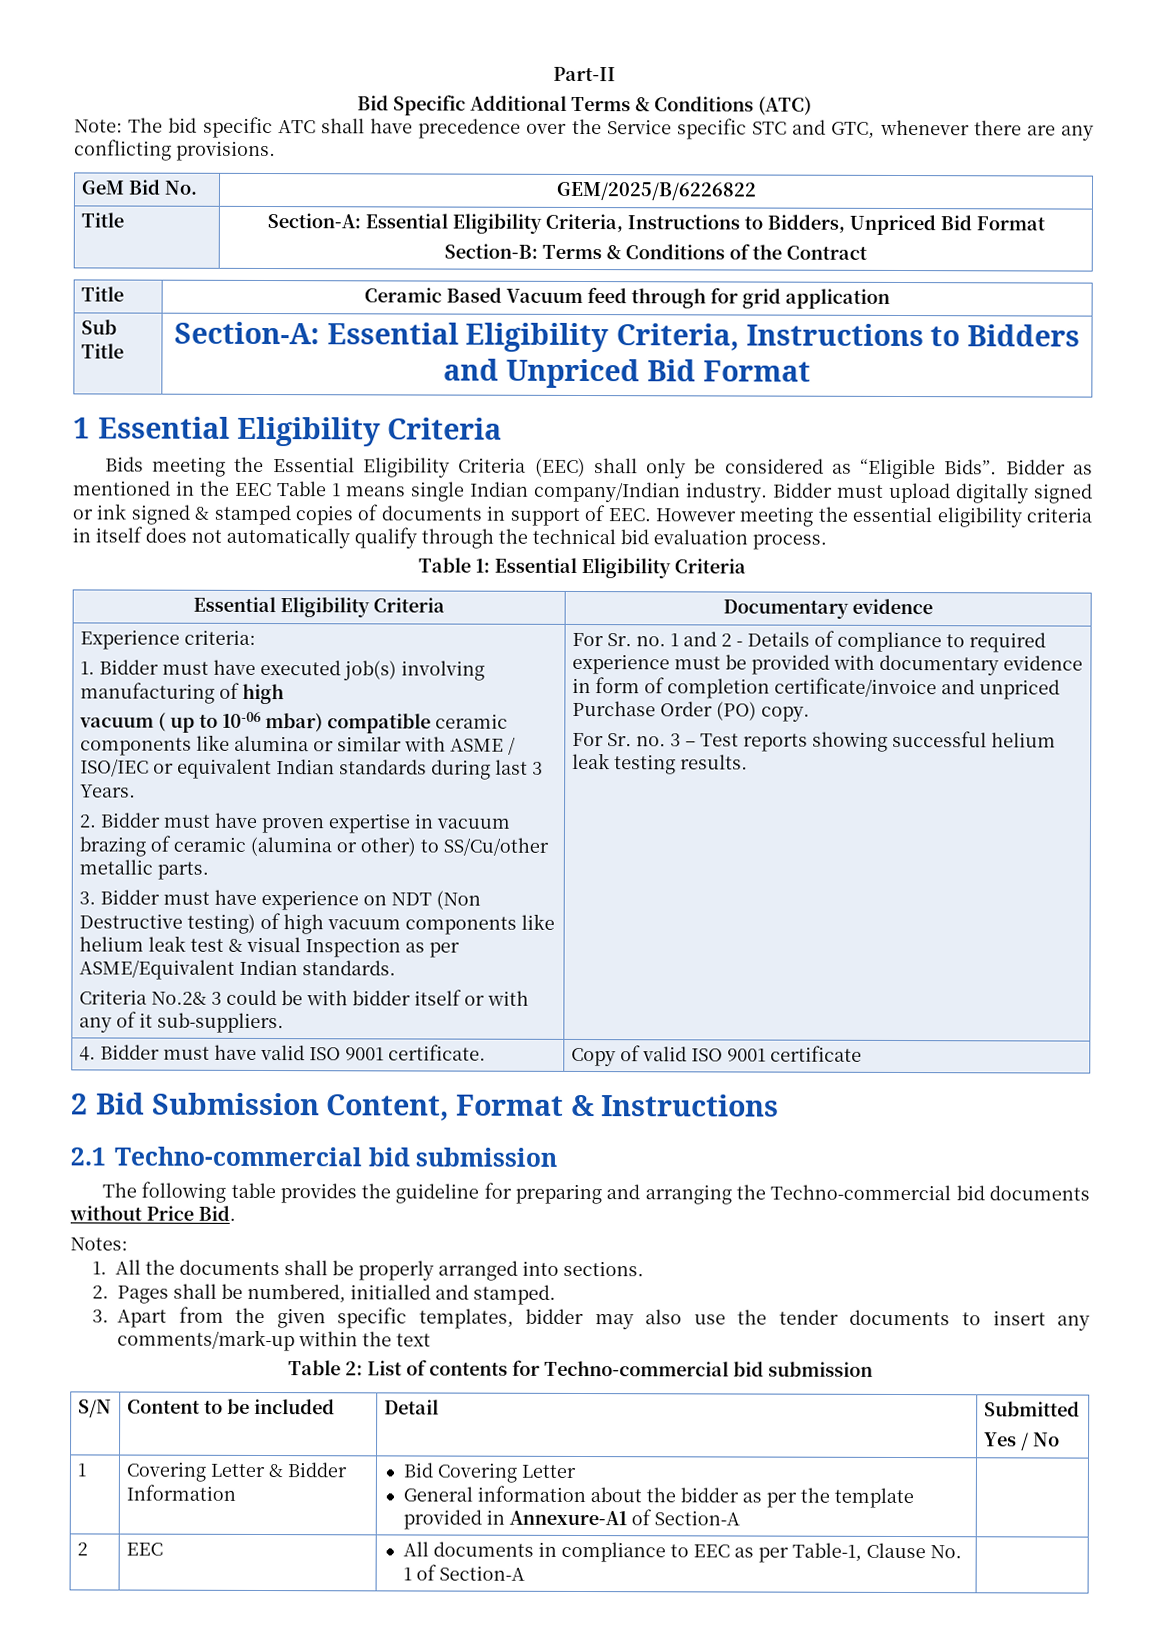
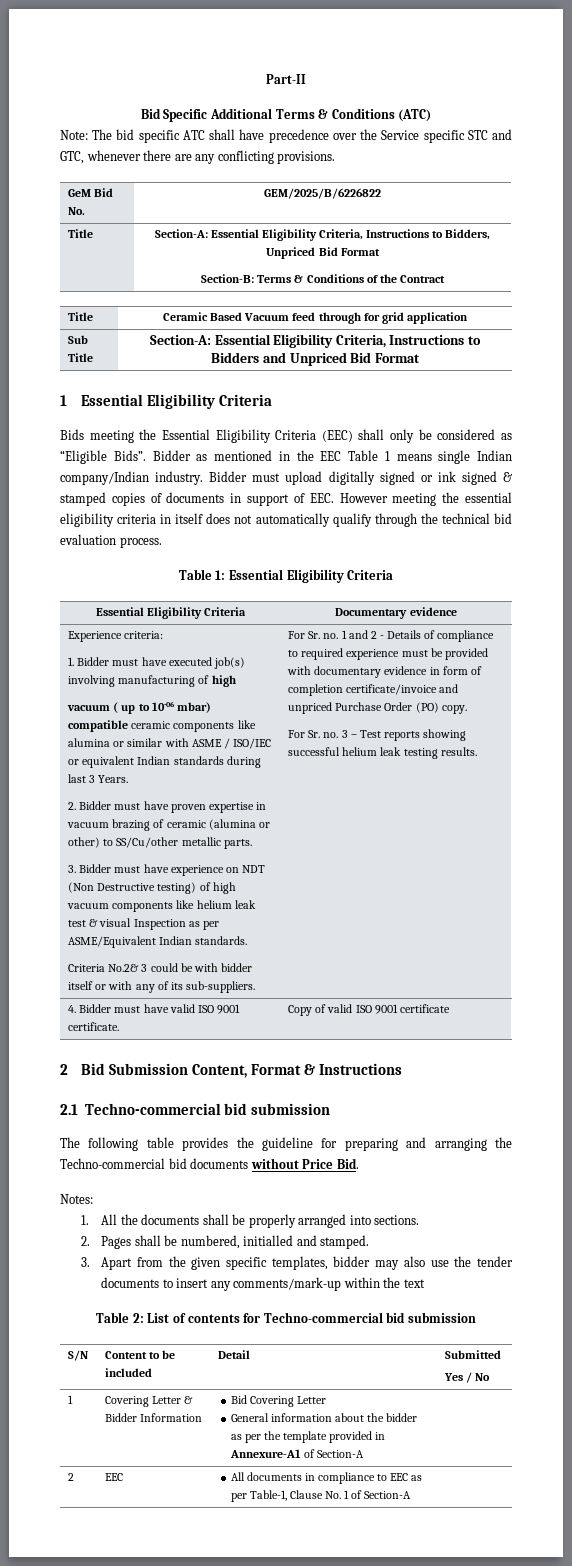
- Criteria No.2& 3 could be with bidder itself or with any of it sub-suppliers.
+ Criteria No.2& 3 could be with bidder itself or with any of its sub-suppliers.

